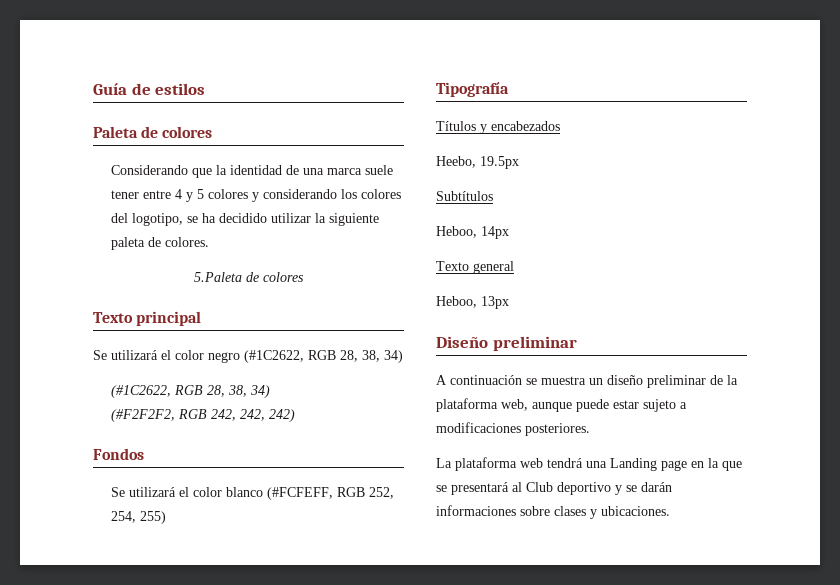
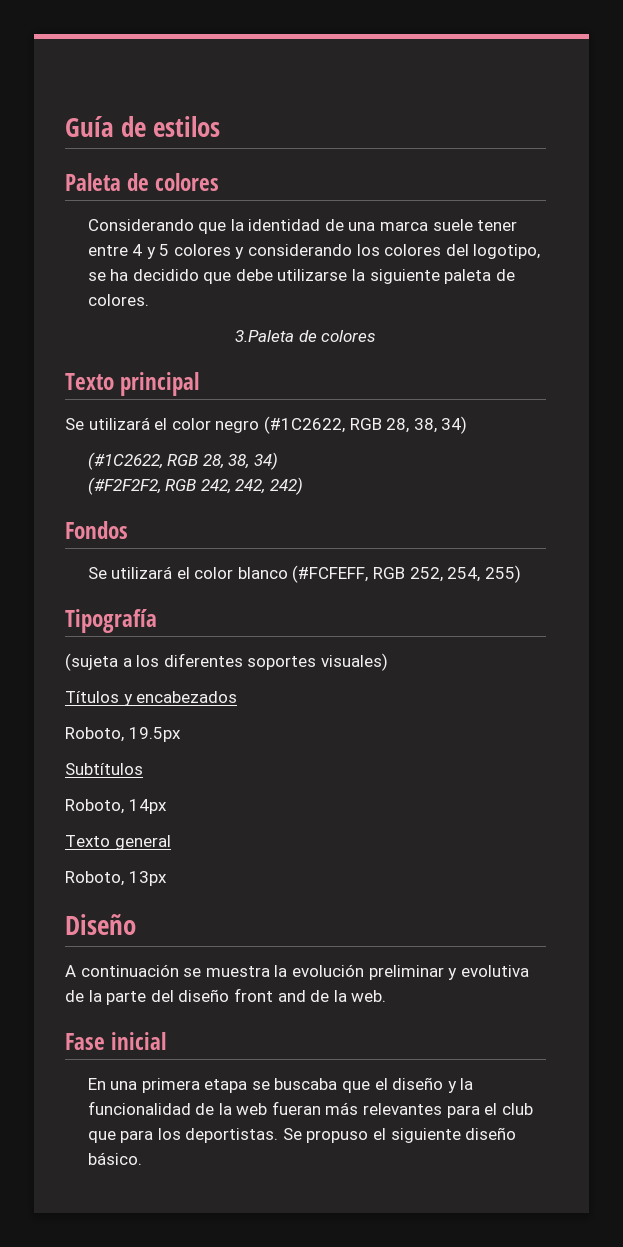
- Considerando que la identidad de una marca suele tener entre 4 y 5 colores y considerando los colores del logotipo, se ha decidido utilizar la siguiente paleta de colores.
+ Considerando que la identidad de una marca suele tener entre 4 y 5 colores y considerando los colores del logotipo, se ha decidido que debe utilizarse la siguiente paleta de colores.
- 5.Paleta de colores
+ 3.Paleta de colores
+ (sujeta a los diferentes soportes visuales)
- Heebo, 19.5px
+ Roboto, 19.5px
- Heboo, 14px
+ Roboto, 14px
- Heboo, 13px
+ Roboto, 13px
- Diseño preliminar
+ Diseño
- A continuación se muestra un diseño preliminar de la plataforma web, aunque puede estar sujeto a modificaciones posteriores.
- La plataforma web tendrá una Landing page en la que se presentará al Club deportivo y se darán informaciones sobre clases y ubicaciones.
+ A continuación se muestra la evolución preliminar y evolutiva de la parte del diseño front and de la web.
+ Fase inicial
+ En una primera etapa se buscaba que el diseño y la funcionalidad de la web fueran más relevantes para el club que para los deportistas. Se propuso el siguiente diseño básico.

